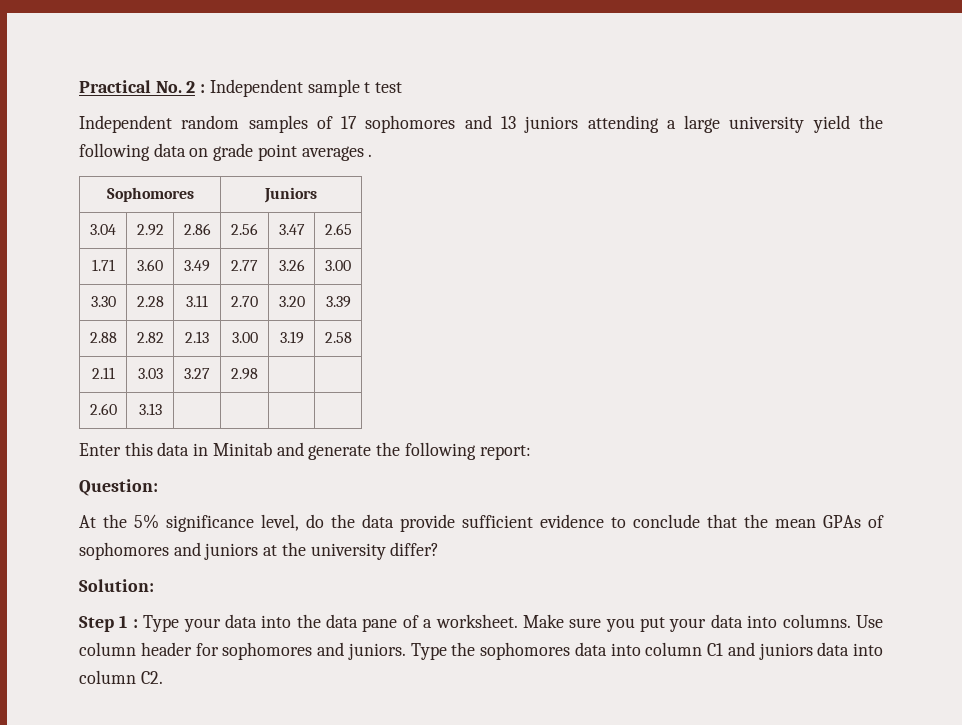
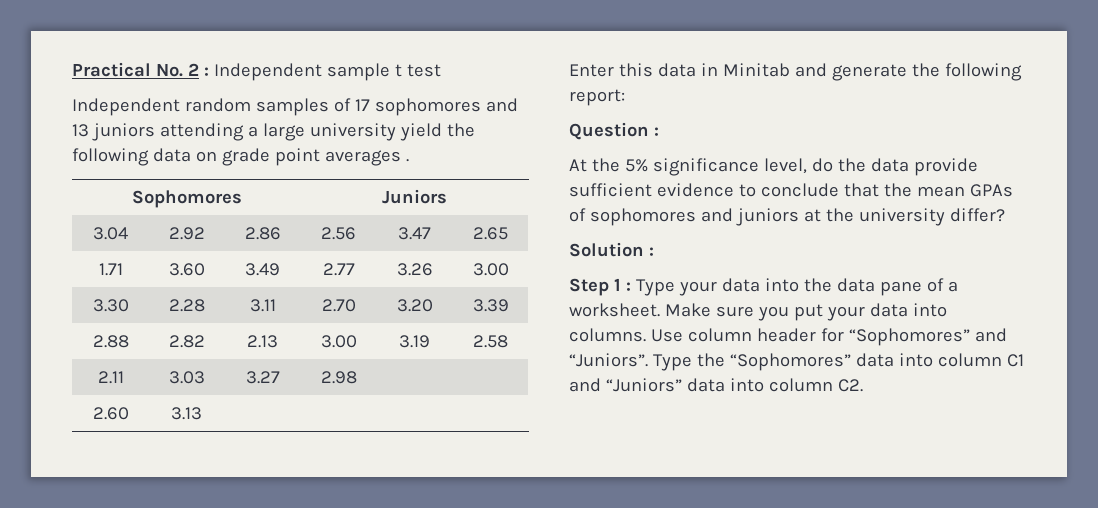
- Question:
+ Question :
- Solution:
+ Solution :
- Use column header for sophomores and juniors.
+ Use column header for “Sophomores” and “Juniors”.
- Type the sophomores data into column C1 and juniors data into column C2.
+ Type the “Sophomores” data into column C1 and “Juniors” data into column C2.

